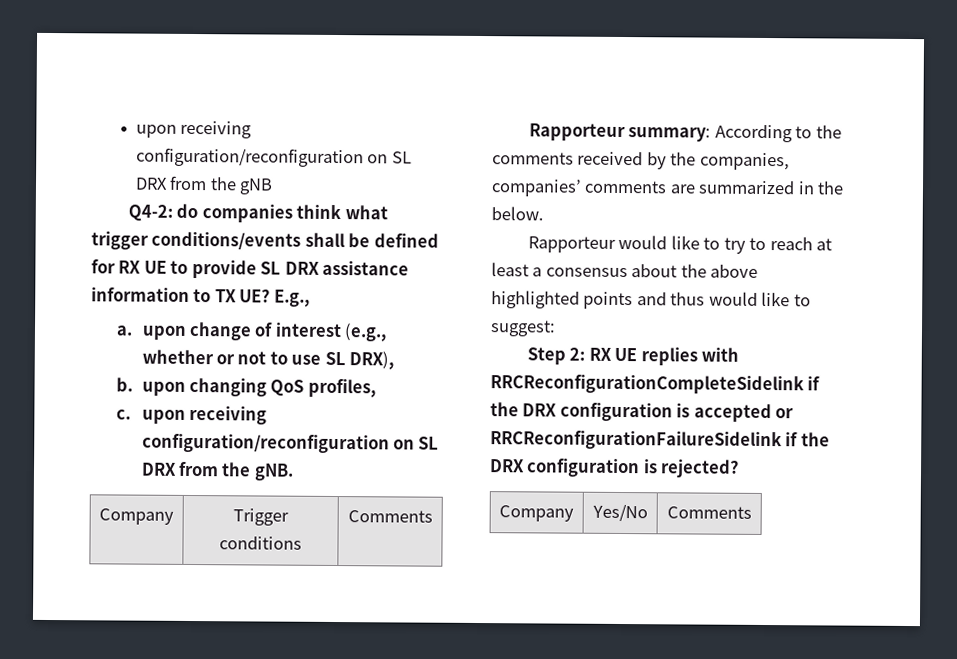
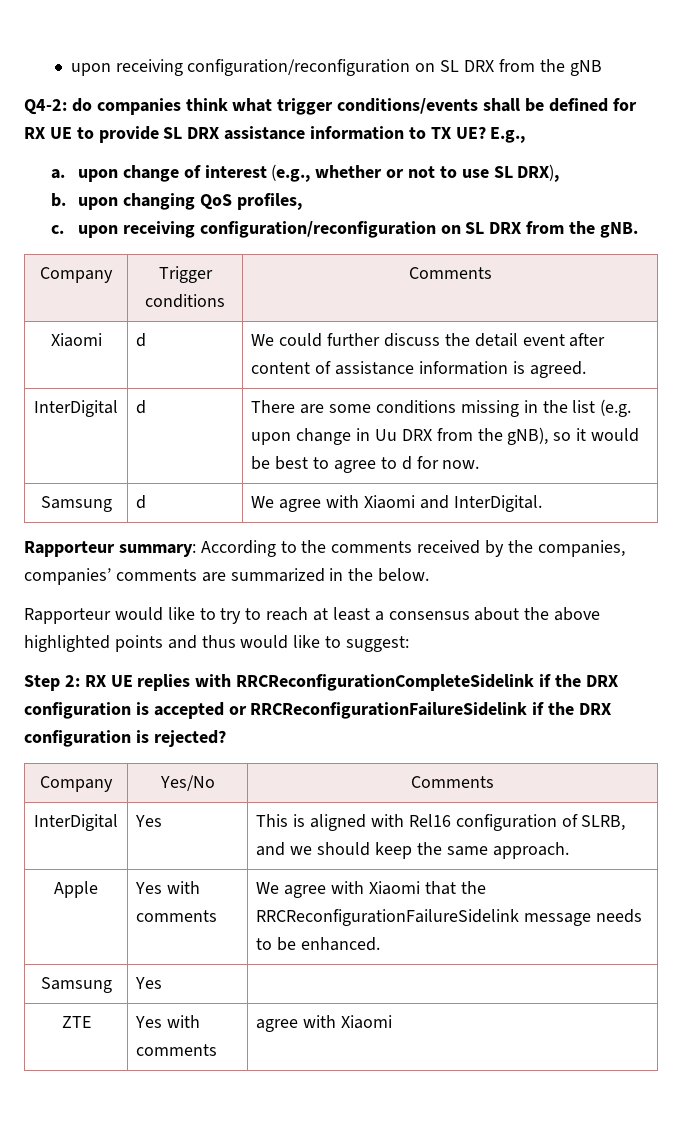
+ Xiaomi | d | We could further discuss the detail event after content of assistance information is agreed.
+ InterDigital | d | There are some conditions missing in the list (e.g. upon change in Uu DRX from the gNB), so it would be best to agree to d for now.
+ Samsung | d | We agree with Xiaomi and InterDigital.
+ InterDigital | Yes | This is aligned with Rel16 configuration of SLRB, and we should keep the same approach.
+ Apple | Yes with comments | We agree with Xiaomi that the RRCReconfigurationFailureSidelink message needs to be enhanced.
+ Samsung | Yes |
+ ZTE | Yes with comments | agree with Xiaomi

